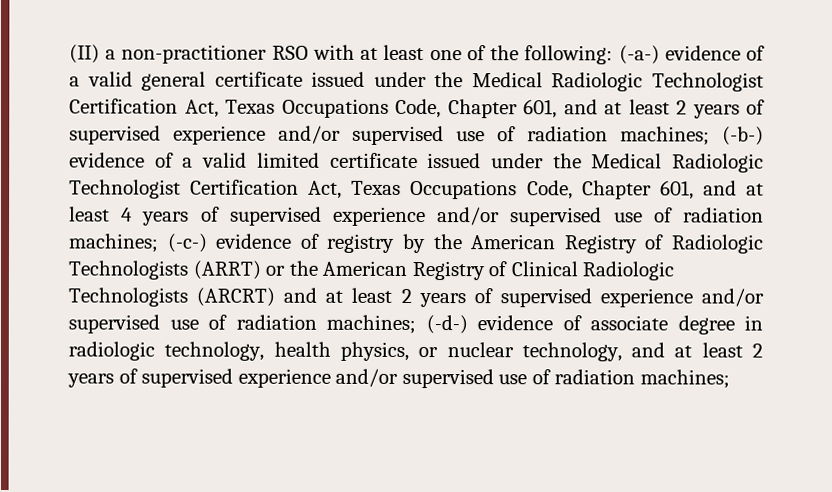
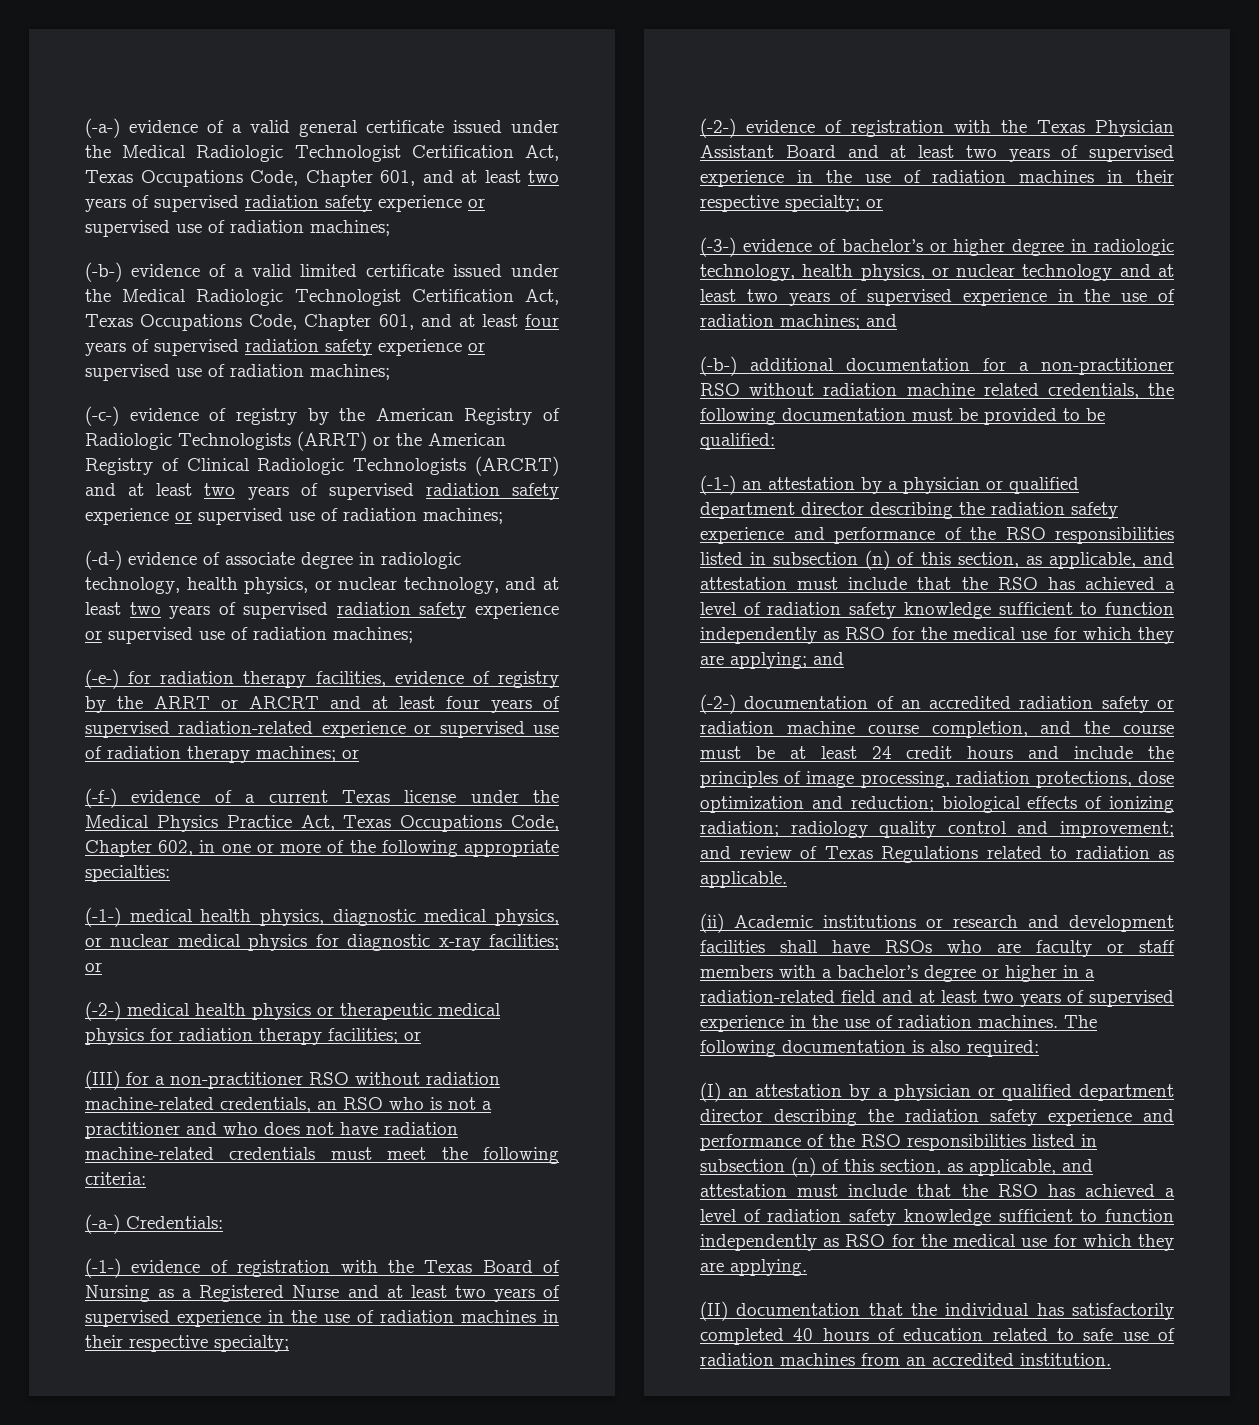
- (II) a non-practitioner RSO with at least one of the following: (-a-) evidence of a valid general certificate issued under the Medical Radiologic Technologist Certification Act, Texas Occupations Code, Chapter 601, and at least 2 years of supervised experience and/or supervised use of radiation machines; (-b-) evidence of a valid limited certificate issued under the Medical Radiologic Technologist Certification Act, Texas Occupations Code, Chapter 601, and at least 4 years of supervised experience and/or supervised use of radiation machines; (-c-) evidence of registry by the American Registry of Radiologic Technologists (ARRT) or the American Registry of Clinical Radiologic Technologists (ARCRT) and at least 2 years of supervised experience and/or supervised use of radiation machines; (-d-) evidence of associate degree in radiologic technology, health physics, or nuclear technology, and at least 2 years of supervised experience and/or supervised use of radiation machines;
+ (-a-) evidence of a valid general certificate issued under the Medical Radiologic Technologist Certification Act, Texas Occupations Code, Chapter 601, and at least two years of supervised radiation safety experience or supervised use of radiation machines;
+ (-b-) evidence of a valid limited certificate issued under the Medical Radiologic Technologist Certification Act, Texas Occupations Code, Chapter 601, and at least four years of supervised radiation safety experience or supervised use of radiation machines;
+ (-c-) evidence of registry by the American Registry of Radiologic Technologists (ARRT) or the American Registry of Clinical Radiologic Technologists (ARCRT) and at least two years of supervised radiation safety experience or supervised use of radiation machines;
+ (-d-) evidence of associate degree in radiologic technology, health physics, or nuclear technology, and at least two years of supervised radiation safety experience or supervised use of radiation machines;
+ (-e-) for radiation therapy facilities, evidence of registry by the ARRT or ARCRT and at least four years of supervised radiation-related experience or supervised use of radiation therapy machines; or
+ (-f-) evidence of a current Texas license under the Medical Physics Practice Act, Texas Occupations Code, Chapter 602, in one or more of the following appropriate specialties:
+ (-1-) medical health physics, diagnostic medical physics, or nuclear medical physics for diagnostic x-ray facilities; or
+ (-2-) medical health physics or therapeutic medical physics for radiation therapy facilities; or
+ (III) for a non-practitioner RSO without radiation machine-related credentials, an RSO who is not a practitioner and who does not have radiation machine-related credentials must meet the following criteria:
+ (-a-) Credentials:
+ (-1-) evidence of registration with the Texas Board of Nursing as a Registered Nurse and at least two years of supervised experience in the use of radiation machines in their respective specialty;
+ (-2-) evidence of registration with the Texas Physician Assistant Board and at least two years of supervised experience in the use of radiation machines in their respective specialty; or
+ (-3-) evidence of bachelor’s or higher degree in radiologic technology, health physics, or nuclear technology and at least two years of supervised experience in the use of radiation machines; and
+ (-b-) additional documentation for a non-practitioner RSO without radiation machine related credentials, the following documentation must be provided to be qualified:
+ (-1-) an attestation by a physician or qualified department director describing the radiation safety experience and performance of the RSO responsibilities listed in subsection (n) of this section, as applicable, and attestation must include that the RSO has achieved a level of radiation safety knowledge sufficient to function independently as RSO for the medical use for which they are applying; and
+ (-2-) documentation of an accredited radiation safety or radiation machine course completion, and the course must be at least 24 credit hours and include the principles of image processing, radiation protections, dose optimization and reduction; biological effects of ionizing radiation; radiology quality control and improvement; and review of Texas Regulations related to radiation as applicable.
+ (ii) Academic institutions or research and development facilities shall have RSOs who are faculty or staff members with a bachelor’s degree or higher in a radiation-related field and at least two years of supervised experience in the use of radiation machines. The following documentation is also required:
+ (I) an attestation by a physician or qualified department director describing the radiation safety experience and performance of the RSO responsibilities listed in subsection (n) of this section, as applicable, and attestation must include that the RSO has achieved a level of radiation safety knowledge sufficient to function independently as RSO for the medical use for which they are applying.
+ (II) documentation that the individual has satisfactorily completed 40 hours of education related to safe use of radiation machines from an accredited institution.

